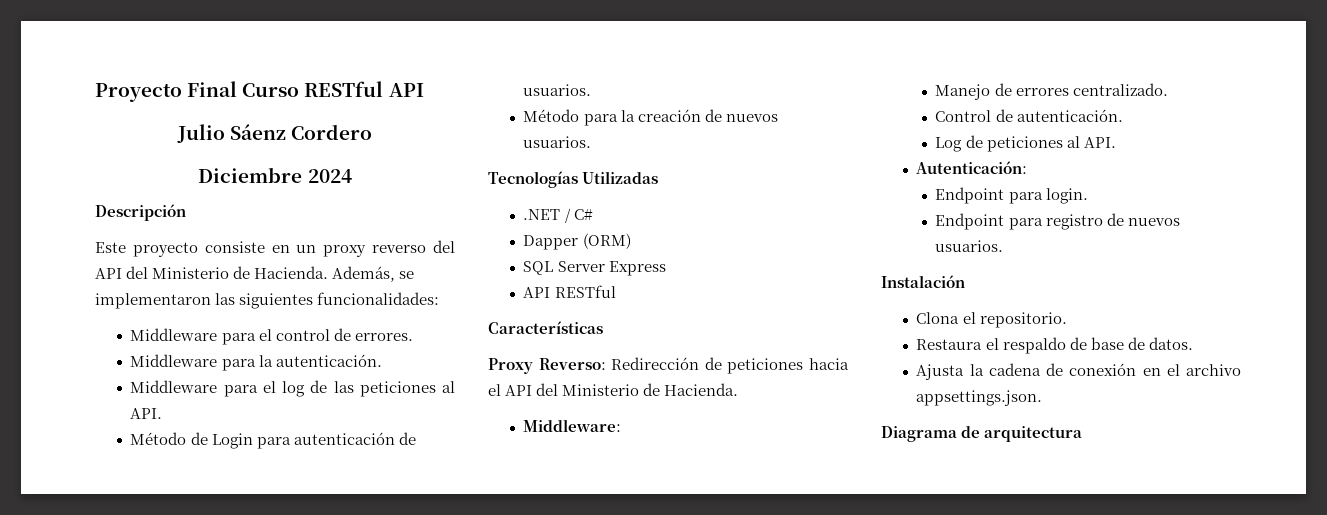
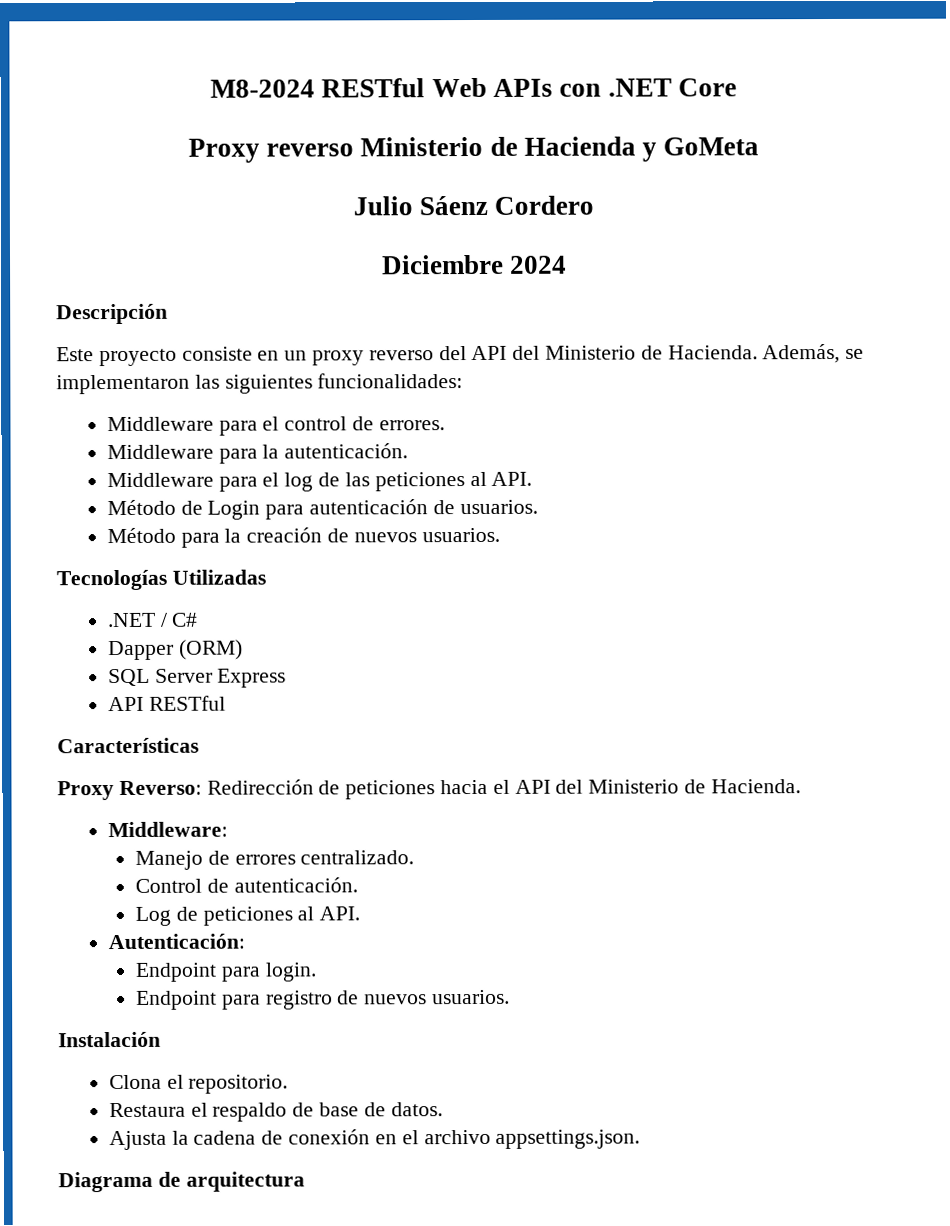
- Proyecto Final Curso RESTful API
+ M8-2024 RESTful Web APIs con .NET Core
+ Proxy reverso Ministerio de Hacienda y GoMeta

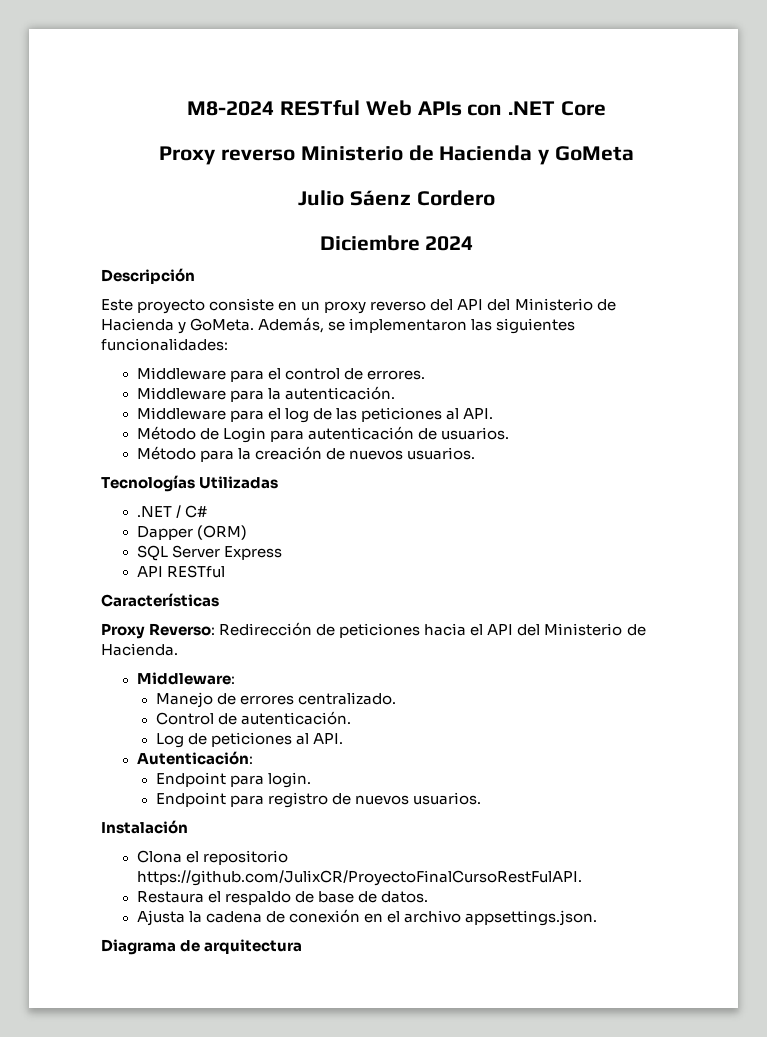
- Este proyecto consiste en un proxy reverso del API del Ministerio de Hacienda.
+ Este proyecto consiste en un proxy reverso del API del Ministerio de Hacienda y GoMeta.
- Clona el repositorio.
+ Clona el repositorio https://github.com/JulixCR/ProyectoFinalCursoRestFulAPI.

